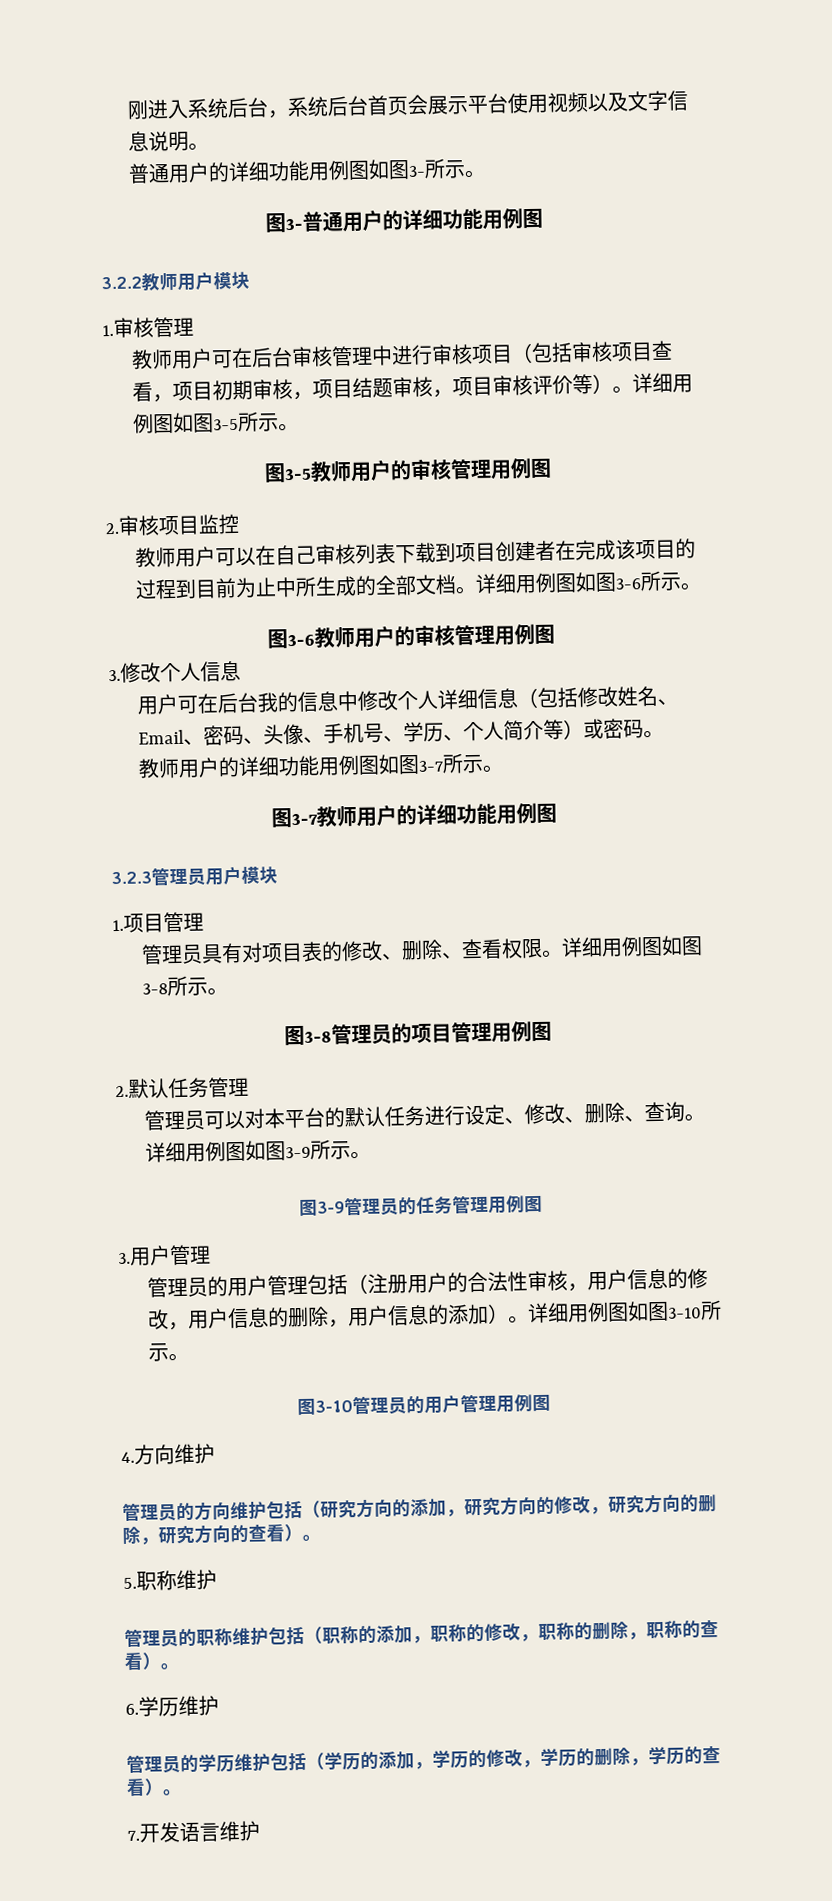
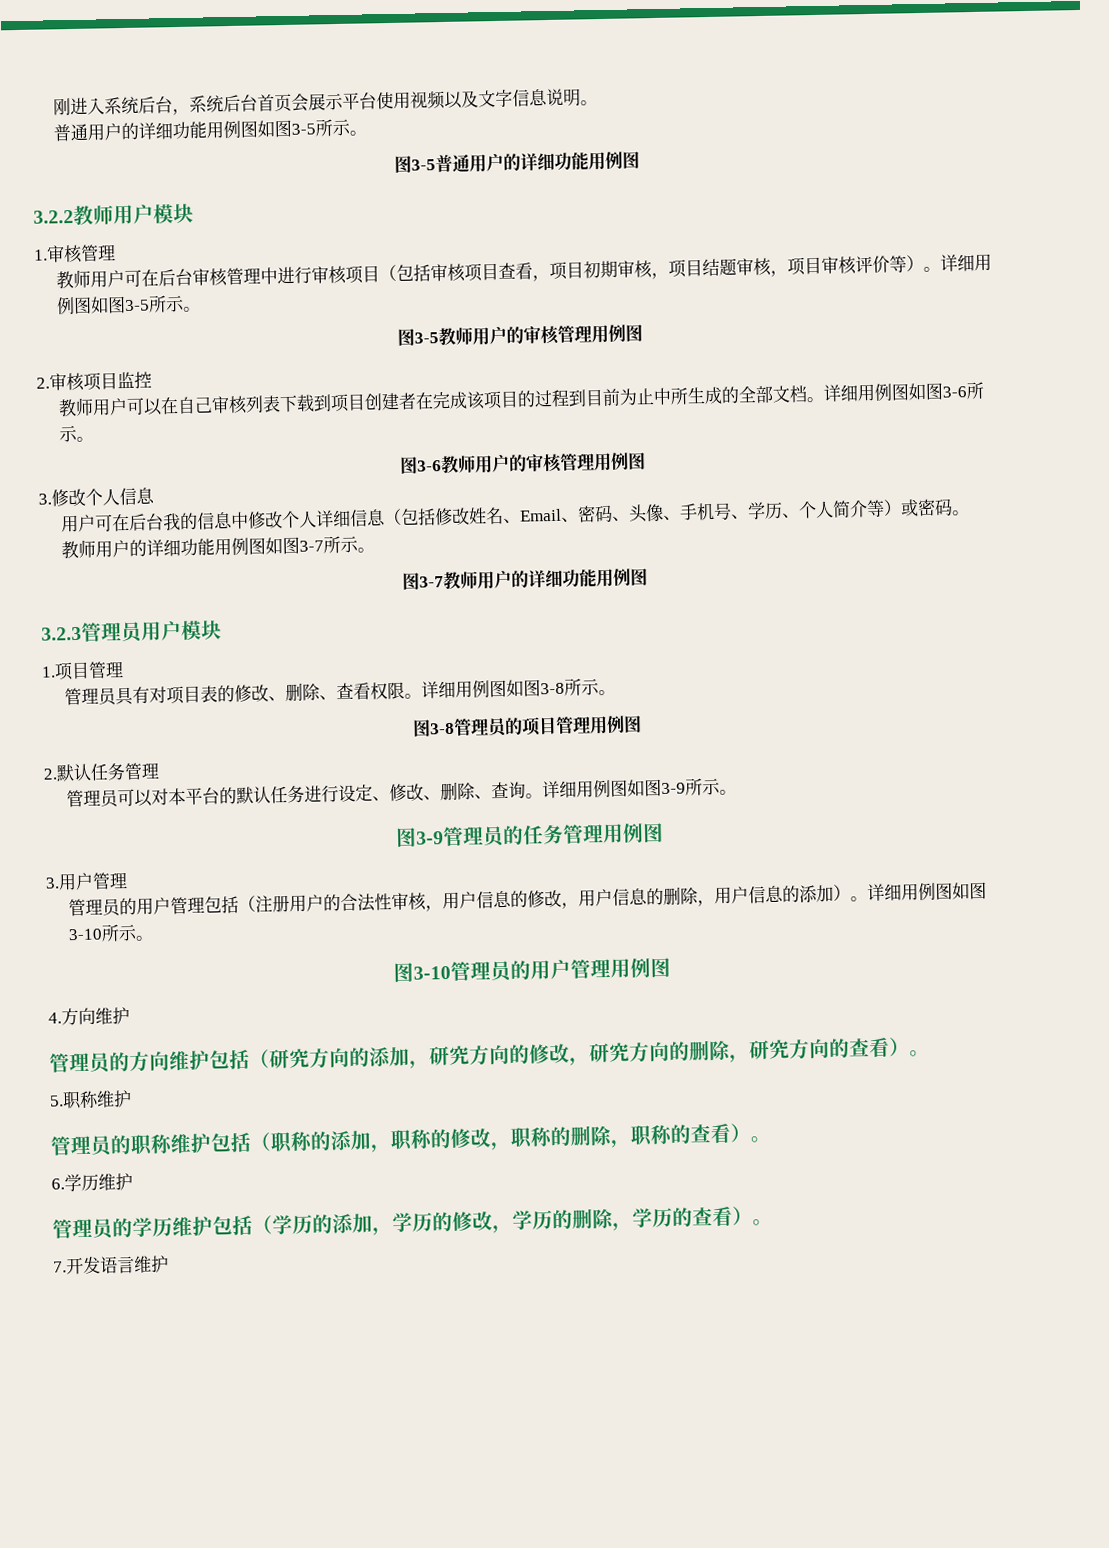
- 普通用户的详细功能用例图如图3-所示。
- 图3-普通用户的详细功能用例图
+ 普通用户的详细功能用例图如图3-5所示。
+ 图3-5普通用户的详细功能用例图

